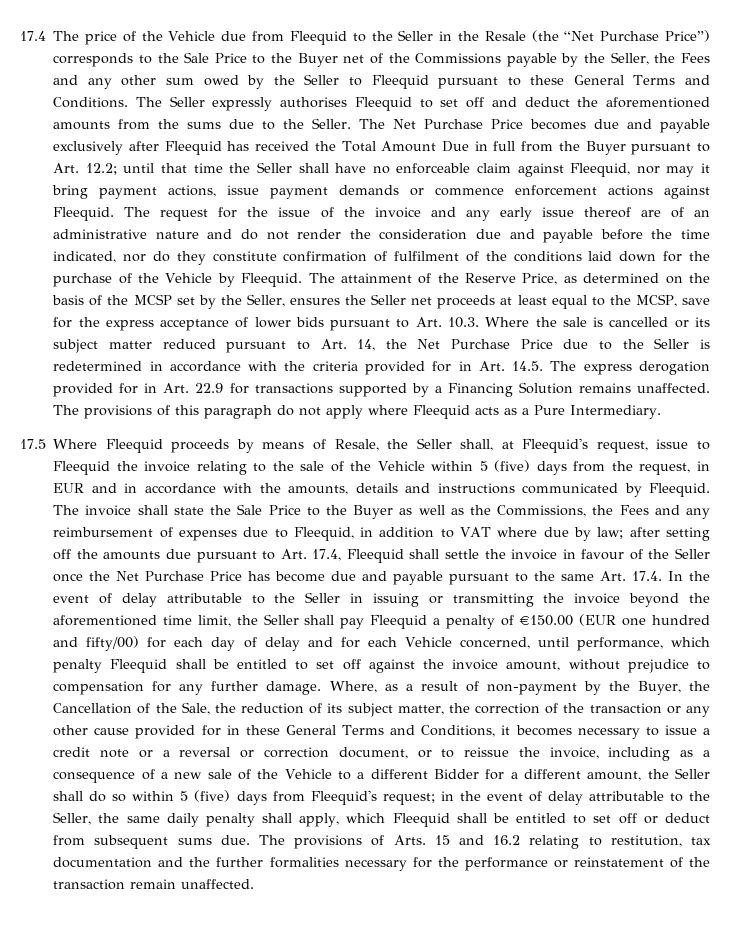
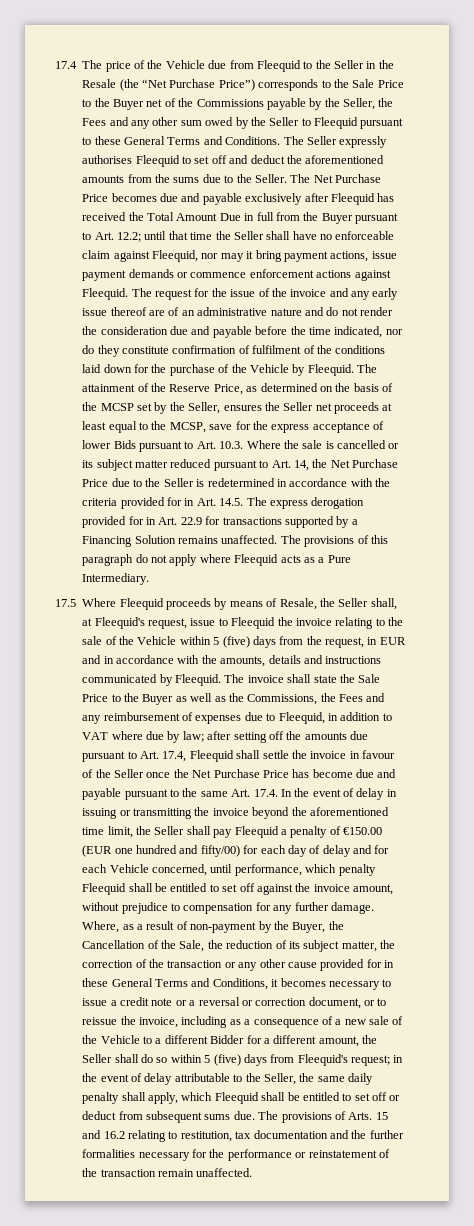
- The attainment of the Reserve Price, as determined on the basis of the MCSP set by the Seller, ensures the Seller net proceeds at least equal to the MCSP, save for the express acceptance of lower bids pursuant to Art. 10.3. Where the sale is cancelled or its subject matter reduced pursuant to Art. 14, the Net Purchase Price due to the Seller is redetermined in accordance with the criteria provided for in Art. 14.5. The express derogation provided for in Art. 22.9 for transactions supported by a Financing Solution remains unaffected.
+ The attainment of the Reserve Price, as determined on the basis of the MCSP set by the Seller, ensures the Seller net proceeds at least equal to the MCSP, save for the express acceptance of lower Bids pursuant to Art. 10.3. Where the sale is cancelled or its subject matter reduced pursuant to Art. 14, the Net Purchase Price due to the Seller is redetermined in accordance with the criteria provided for in Art. 14.5. The express derogation provided for in Art. 22.9 for transactions supported by a Financing Solution remains unaffected.
- after setting off the amounts due pursuant to Art. 17.4, Fleequid shall settle the invoice in favour of the Seller once the Net Purchase Price has become due and payable pursuant to the same Art. 17.4. In the event of delay attributable to the Seller in issuing or transmitting the invoice beyond the aforementioned time limit, the Seller shall pay Fleequid a penalty of €150.00 (EUR one hundred and fifty/00) for each day of delay and for each Vehicle concerned, until performance, which penalty Fleequid shall be entitled to set off against the invoice amount, without prejudice to compensation for any further damage.
+ after setting off the amounts due pursuant to Art. 17.4, Fleequid shall settle the invoice in favour of the Seller once the Net Purchase Price has become due and payable pursuant to the same Art. 17.4. In the event of delay in issuing or transmitting the invoice beyond the aforementioned time limit, the Seller shall pay Fleequid a penalty of €150.00 (EUR one hundred and fifty/00) for each day of delay and for each Vehicle concerned, until performance, which penalty Fleequid shall be entitled to set off against the invoice amount, without prejudice to compensation for any further damage.

